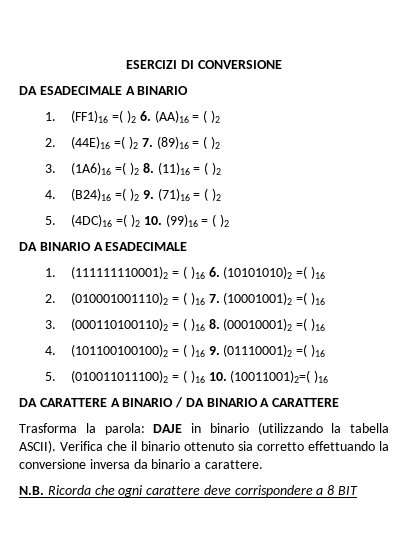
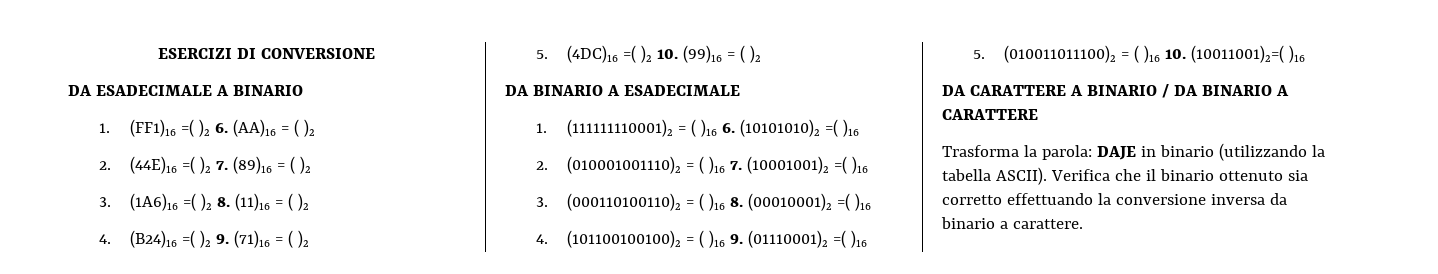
- N.B. Ricorda che ogni carattere deve corrispondere a 8 BIT

